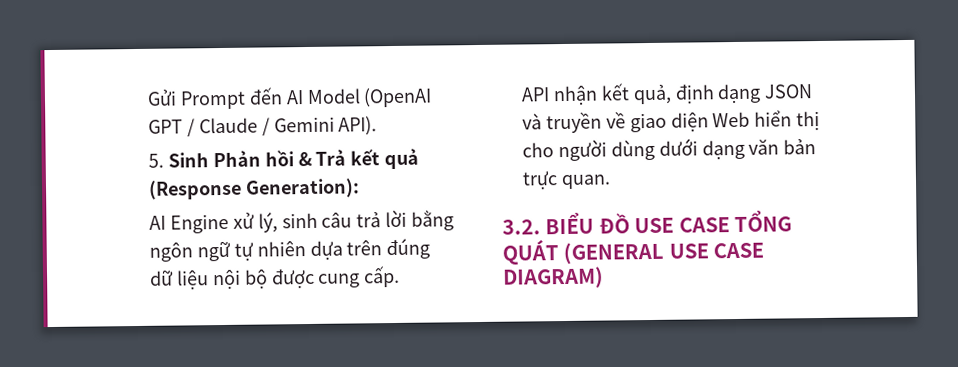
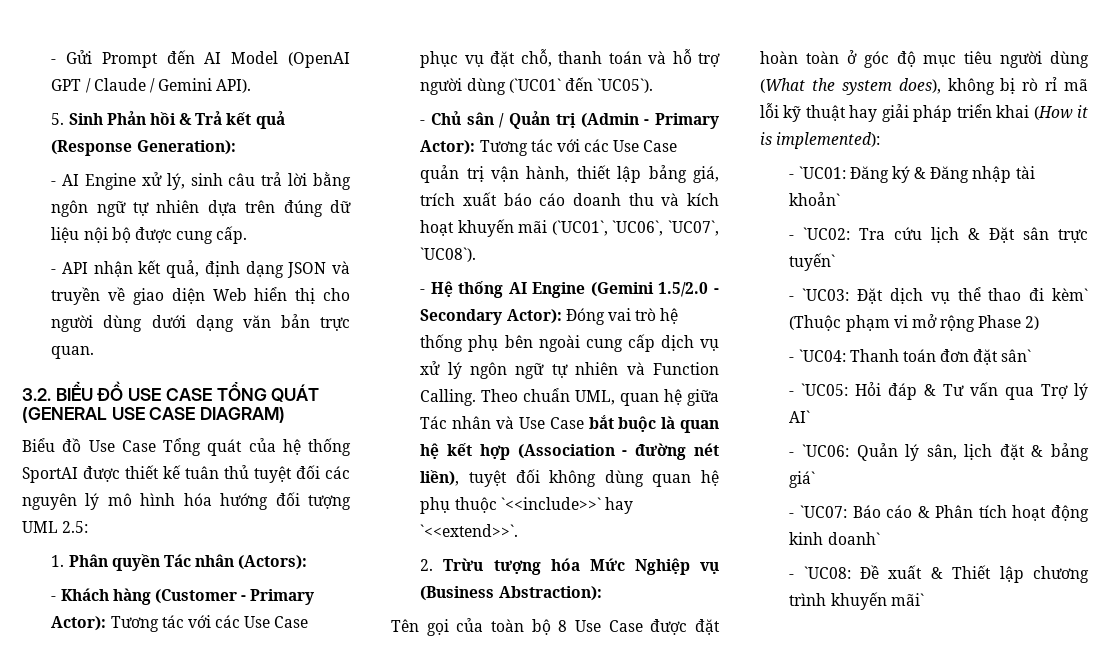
- Gửi Prompt đến AI Model (OpenAI GPT / Claude / Gemini API).
+ - Gửi Prompt đến AI Model (OpenAI GPT / Claude / Gemini API).
- AI Engine xử lý, sinh câu trả lời bằng ngôn ngữ tự nhiên dựa trên đúng dữ liệu nội bộ được cung cấp.
+ - AI Engine xử lý, sinh câu trả lời bằng ngôn ngữ tự nhiên dựa trên đúng dữ liệu nội bộ được cung cấp.
- API nhận kết quả, định dạng JSON và truyền về giao diện Web hiển thị cho người dùng dưới dạng văn bản trực quan.
+ - API nhận kết quả, định dạng JSON và truyền về giao diện Web hiển thị cho người dùng dưới dạng văn bản trực quan.
+ Biểu đồ Use Case Tổng quát của hệ thống SportAI được thiết kế tuân thủ tuyệt đối các nguyên lý mô hình hóa hướng đối tượng UML 2.5:
+ 1. Phân quyền Tác nhân (Actors):
+ - Khách hàng (Customer - Primary Actor): Tương tác với các Use Case phục vụ đặt chỗ, thanh toán và hỗ trợ người dùng (`UC01` đến `UC05`).
+ - Chủ sân / Quản trị (Admin - Primary Actor): Tương tác với các Use Case quản trị vận hành, thiết lập bảng giá, trích xuất báo cáo doanh thu và kích hoạt khuyến mãi (`UC01`, `UC06`, `UC07`, `UC08`).
+ - Hệ thống AI Engine (Gemini 1.5/2.0 - Secondary Actor): Đóng vai trò hệ thống phụ bên ngoài cung cấp dịch vụ xử lý ngôn ngữ tự nhiên và Function Calling. Theo chuẩn UML, quan hệ giữa Tác nhân và Use Case bắt buộc là quan hệ kết hợp (Association - đường nét liền), tuyệt đối không dùng quan hệ phụ thuộc `<<include>>` hay `<<extend>>`.
+ 2. Trừu tượng hóa Mức Nghiệp vụ (Business Abstraction):
+ Tên gọi của toàn bộ 8 Use Case được đặt hoàn toàn ở góc độ mục tiêu người dùng (What the system does), không bị rò rỉ mã lỗi kỹ thuật hay giải pháp triển khai (How it is implemented):
+ - `UC01: Đăng ký & Đăng nhập tài khoản`
+ - `UC02: Tra cứu lịch & Đặt sân trực tuyến`
+ - `UC03: Đặt dịch vụ thể thao đi kèm` (Thuộc phạm vi mở rộng Phase 2)
+ - `UC04: Thanh toán đơn đặt sân`
+ - `UC05: Hỏi đáp & Tư vấn qua Trợ lý AI`
+ - `UC06: Quản lý sân, lịch đặt & bảng giá`
+ - `UC07: Báo cáo & Phân tích hoạt động kinh doanh`
+ - `UC08: Đề xuất & Thiết lập chương trình khuyến mãi`

